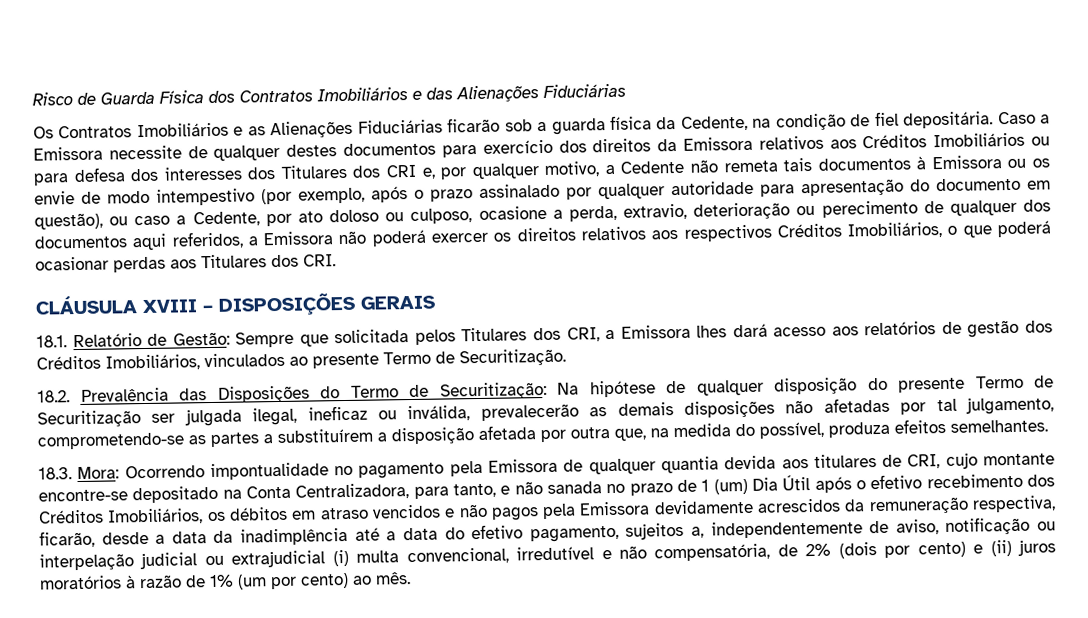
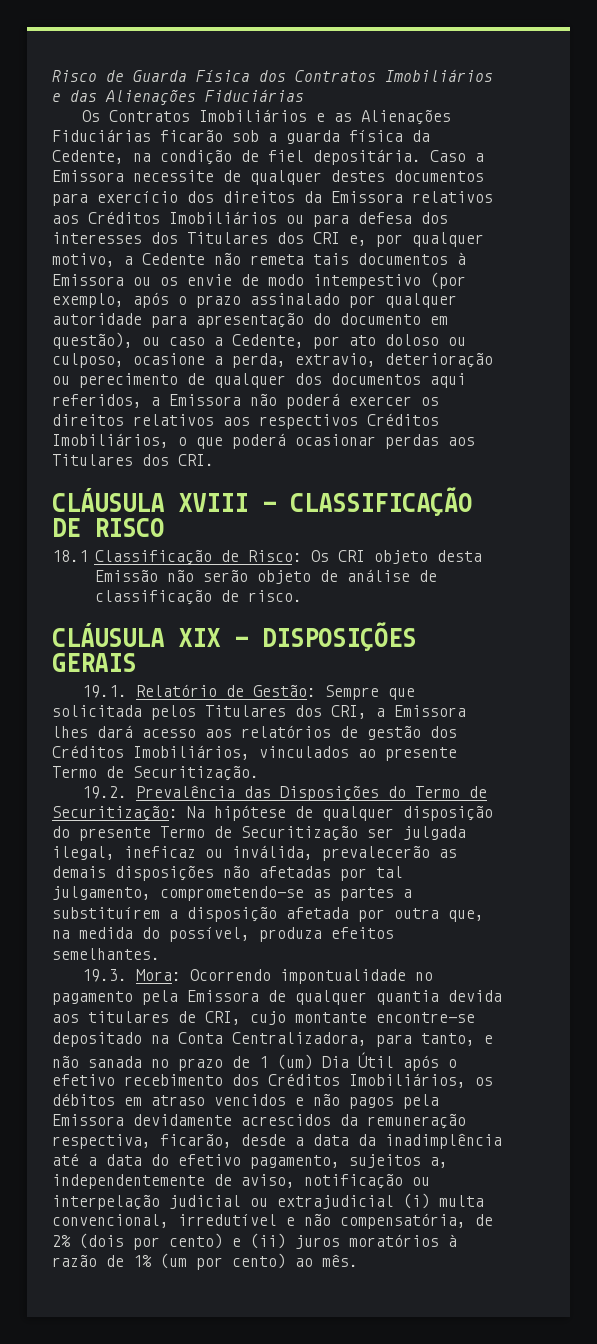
- CLÁUSULA XVIII – DISPOSIÇÕES GERAIS
+ CLÁUSULA XVIII – CLASSIFICAÇÃO DE RISCO
+ 18.1 Classificação de Risco: Os CRI objeto desta Emissão não serão objeto de análise de classificação de risco.
+ CLÁUSULA XIX – DISPOSIÇÕES GERAIS
- 18.1. Relatório de Gestão: Sempre que solicitada pelos Titulares dos CRI, a Emissora lhes dará acesso aos relatórios de gestão dos Créditos Imobiliários, vinculados ao presente Termo de Securitização.
+ 19.1. Relatório de Gestão: Sempre que solicitada pelos Titulares dos CRI, a Emissora lhes dará acesso aos relatórios de gestão dos Créditos Imobiliários, vinculados ao presente Termo de Securitização.
- 18.2. Prevalência das Disposições do Termo de Securitização: Na hipótese de qualquer disposição do presente Termo de Securitização ser julgada ilegal, ineficaz ou inválida, prevalecerão as demais disposições não afetadas por tal julgamento, comprometendo-se as partes a substituírem a disposição afetada por outra que, na medida do possível, produza efeitos semelhantes.
+ 19.2. Prevalência das Disposições do Termo de Securitização: Na hipótese de qualquer disposição do presente Termo de Securitização ser julgada ilegal, ineficaz ou inválida, prevalecerão as demais disposições não afetadas por tal julgamento, comprometendo-se as partes a substituírem a disposição afetada por outra que, na medida do possível, produza efeitos semelhantes.
- 18.3. Mora:
+ 19.3. Mora:

